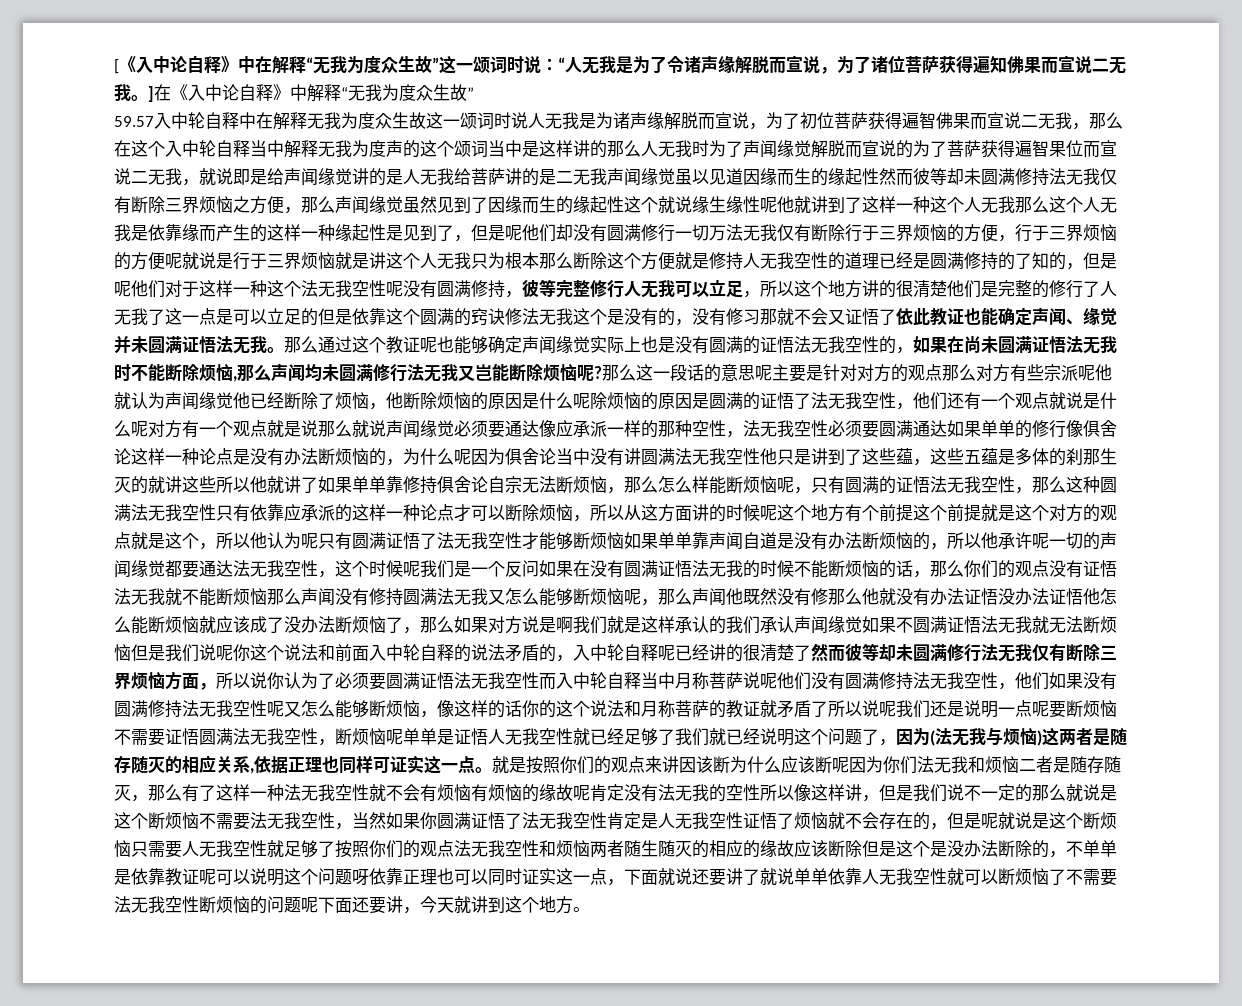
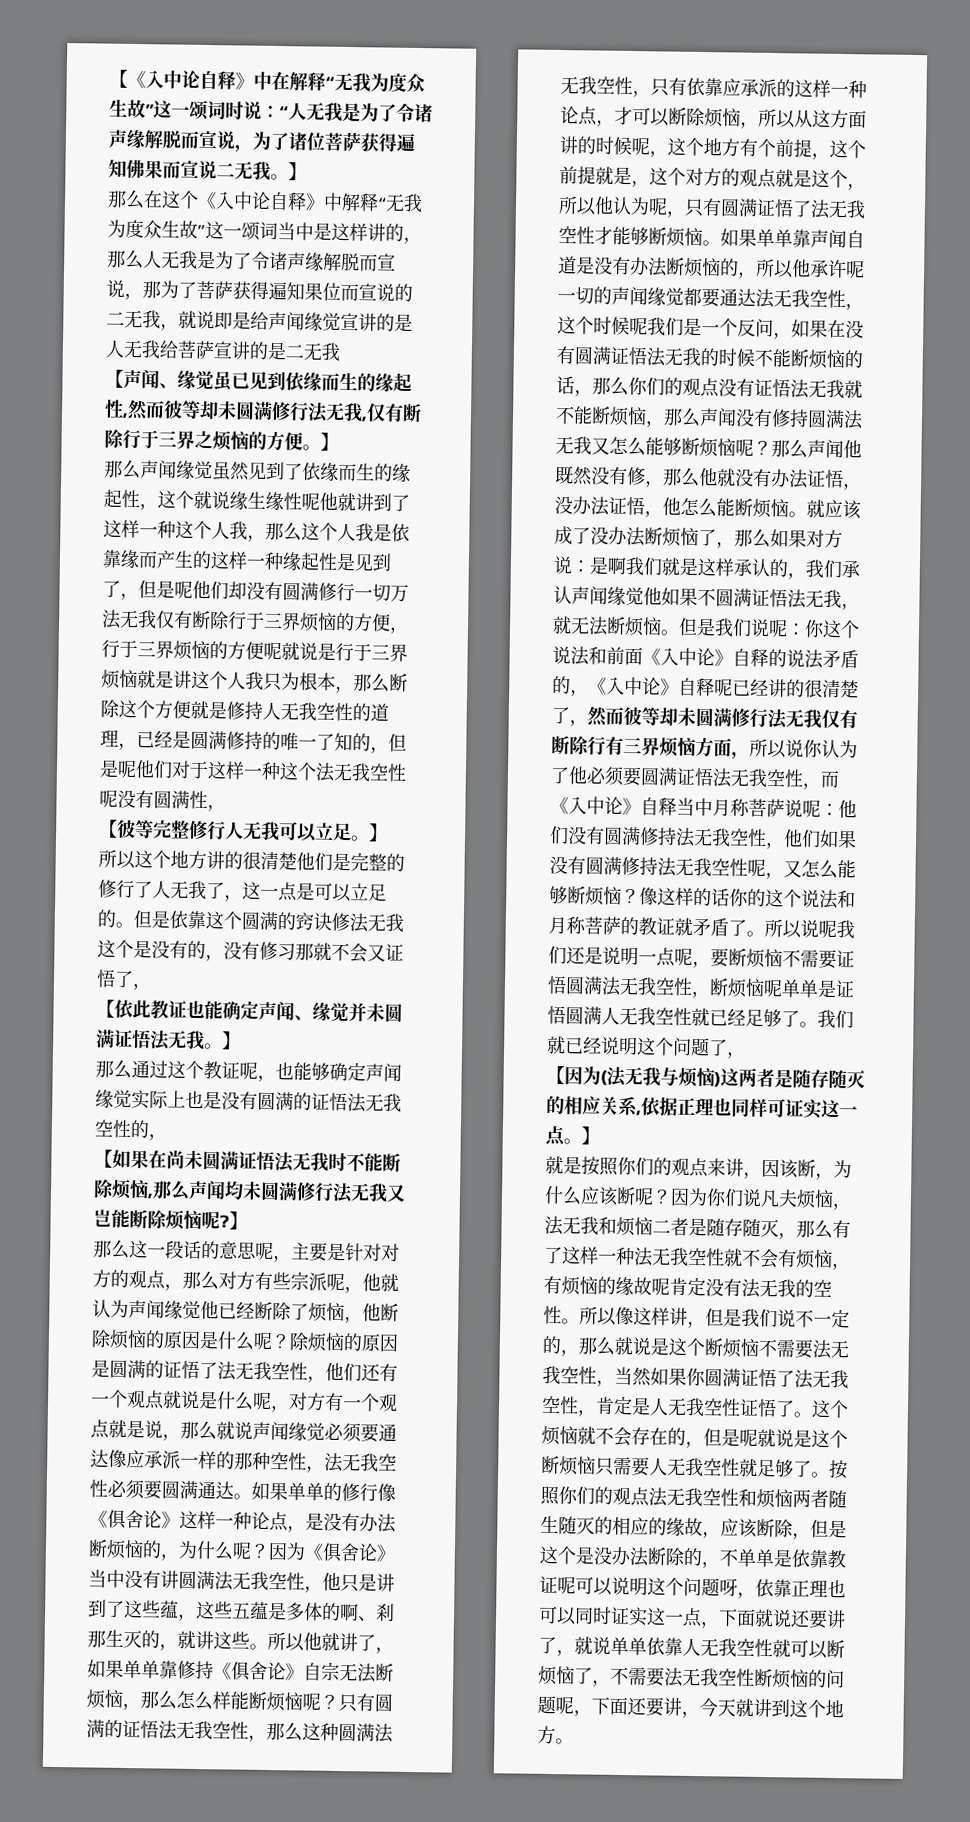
- [《入中论自释》中在解释“无我为度众生故”这一颂词时说：
+ 【《入中论自释》中在解释“无我为度众生故”这一颂词时说：
- “人无我是为了令诸声缘解脱而宣说，为了诸位菩萨获得遍知佛果而宣说二无我。]在《入中论自释》中解释“无我为度众生故”
- 59.57入中轮自释中在解释无我为度众生故这一颂词时说人无我是为诸声缘解脱而宣说，为了初位菩萨获得遍智佛果而宣说二无我，那么在这个入中轮自释当中解释无我为度声的这个颂词当中是这样讲的那么人无我时为了声闻缘觉解脱而宣说的为了菩萨获得遍智果位而宣说二无我，就说即是给声闻缘觉讲的是人无我给菩萨讲的是二无我声闻缘觉虽以见道因缘而生的缘起性然而彼等却未圆满修持法无我仅有断除三界烦恼之方便，那么声闻缘觉虽然见到了因缘而生的缘起性这个就说缘生缘性呢他就讲到了这样一种这个人无我那么这个人无我是依靠缘而产生的这样一种缘起性是见到了，但是呢他们却没有圆满修行一切万法无我仅有断除行于三界烦恼的方便，行于三界烦恼的方便呢就说是行于三界烦恼就是讲这个人无我只为根本那么断除这个方便就是修持人无我空性的道理已经是圆满修持的了知的，但是呢他们对于这样一种这个法无我空性呢没有圆满修持，彼等完整修行人无我可以立足，所以这个地方讲的很清楚他们是完整的修行了人无我了这一点是可以立足的但是依靠这个圆满的窍诀修法无我这个是没有的，没有修习那就不会又证悟了依此教证也能确定声闻、缘觉并未圆满证悟法无我。那么通过这个教证呢也能够确定声闻缘觉实际上也是没有圆满的证悟法无我空性的，如果在尚未圆满证悟法无我时不能断除烦恼,那么声闻均未圆满修行法无我又岂能断除烦恼呢?那么这一段话的意思呢主要是针对对方的观点那么对方有些宗派呢他就认为声闻缘觉他已经断除了烦恼，他断除烦恼的原因是什么呢除烦恼的原因是圆满的证悟了法无我空性，他们还有一个观点就说是什么呢对方有一个观点就是说那么就说声闻缘觉必须要通达像应承派一样的那种空性，法无我空性必须要圆满通达如果单单的修行像俱舍论这样一种论点是没有办法断烦恼的，为什么呢因为俱舍论当中没有讲圆满法无我空性他只是讲到了这些蕴，这些五蕴是多体的刹那生灭的就讲这些所以他就讲了如果单单靠修持俱舍论自宗无法断烦恼，那么怎么样能断烦恼呢，只有圆满的证悟法无我空性，那么这种圆满法无我空性只有依靠应承派的这样一种论点才可以断除烦恼，所以从这方面讲的时候呢这个地方有个前提这个前提就是这个对方的观点就是这个，所以他认为呢只有圆满证悟了法无我空性才能够断烦恼如果单单靠声闻自道是没有办法断烦恼的，所以他承许呢一切的声闻缘觉都要通达法无我空性，这个时候呢我们是一个反问如果在没有圆满证悟法无我的时候不能断烦恼的话，那么你们的观点没有证悟法无我就不能断烦恼那么声闻没有修持圆满法无我又怎么能够断烦恼呢，那么声闻他既然没有修那么他就没有办法证悟没办法证悟他怎么能断烦恼就应该成了没办法断烦恼了，那么如果对方说是啊我们就是这样承认的我们承认声闻缘觉如果不圆满证悟法无我就无法断烦恼但是我们说呢你这个说法和前面入中轮自释的说法矛盾的，入中轮自释呢已经讲的很清楚了然而彼等却未圆满修行法无我仅有断除三界烦恼方面，所以说你认为了必须要圆满证悟法无我空性而入中轮自释当中月称菩萨说呢他们没有圆满修持法无我空性，他们如果没有圆满修持法无我空性呢又怎么能够断烦恼，像这样的话你的这个说法和月称菩萨的教证就矛盾了所以说呢我们还是说明一点呢要断烦恼不需要证悟圆满法无我空性，断烦恼呢单单是证悟人无我空性就已经足够了我们就已经说明这个问题了，因为(法无我与烦恼)这两者是随存随灭的相应关系,依据正理也同样可证实这一点。就是按照你们的观点来讲因该断为什么应该断呢因为你们法无我和烦恼二者是随存随灭，那么有了这样一种法无我空性就不会有烦恼有烦恼的缘故呢肯定没有法无我的空性所以像这样讲，但是我们说不一定的那么就说是这个断烦恼不需要法无我空性，当然如果你圆满证悟了法无我空性肯定是人无我空性证悟了烦恼就不会存在的，但是呢就说是这个断烦恼只需要人无我空性就足够了按照你们的观点法无我空性和烦恼两者随生随灭的相应的缘故应该断除但是这个是没办法断除的，不单单是依靠教证呢可以说明这个问题呀依靠正理也可以同时证实这一点，下面就说还要讲了就说单单依靠人无我空性就可以断烦恼了不需要法无我空性断烦恼的问题呢下面还要讲，今天就讲到这个地方。
+ “人无我是为了令诸声缘解脱而宣说，为了诸位菩萨获得遍知佛果而宣说二无我。】
+ 那么在这个《入中论自释》中解释“无我为度众生故”这一颂词当中是这样讲的，那么人无我是为了令诸声缘解脱而宣说，那为了菩萨获得遍知果位而宣说的二无我，就说即是给声闻缘觉宣讲的是人无我给菩萨宣讲的是二无我
+ 【声闻、缘觉虽已见到依缘而生的缘起性,然而彼等却未圆满修行法无我,仅有断除行于三界之烦恼的方便。】
+ 那么声闻缘觉虽然见到了依缘而生的缘起性，这个就说缘生缘性呢他就讲到了这样一种这个人我，那么这个人我是依靠缘而产生的这样一种缘起性是见到了，但是呢他们却没有圆满修行一切万法无我仅有断除行于三界烦恼的方便，行于三界烦恼的方便呢就说是行于三界烦恼就是讲这个人我只为根本，那么断除这个方便就是修持人无我空性的道理，已经是圆满修持的唯一了知的，但是呢他们对于这样一种这个法无我空性呢没有圆满性，
+ 【彼等完整修行人无我可以立足。】
+ 所以这个地方讲的很清楚他们是完整的修行了人无我了，这一点是可以立足的。但是依靠这个圆满的窍诀修法无我这个是没有的，没有修习那就不会又证悟了，
+ 【依此教证也能确定声闻、缘觉并未圆满证悟法无我。】
+ 那么通过这个教证呢，也能够确定声闻缘觉实际上也是没有圆满的证悟法无我空性的，
+ 【如果在尚未圆满证悟法无我时不能断除烦恼,那么声闻均未圆满修行法无我又岂能断除烦恼呢?】
+ 那么这一段话的意思呢，主要是针对对方的观点，那么对方有些宗派呢，他就认为声闻缘觉他已经断除了烦恼，他断除烦恼的原因是什么呢？除烦恼的原因是圆满的证悟了法无我空性，他们还有一个观点就说是什么呢，对方有一个观点就是说，那么就说声闻缘觉必须要通达像应承派一样的那种空性，法无我空性必须要圆满通达。如果单单的修行像《俱舍论》这样一种论点，是没有办法断烦恼的，为什么呢？因为《俱舍论》当中没有讲圆满法无我空性，他只是讲到了这些蕴，这些五蕴是多体的啊、刹那生灭的，就讲这些。所以他就讲了，如果单单靠修持《俱舍论》自宗无法断烦恼，那么怎么样能断烦恼呢？只有圆满的证悟法无我空性，那么这种圆满法无我空性，只有依靠应承派的这样一种论点，才可以断除烦恼，所以从这方面讲的时候呢，这个地方有个前提，这个前提就是，这个对方的观点就是这个，所以他认为呢，只有圆满证悟了法无我空性才能够断烦恼。如果单单靠声闻自道是没有办法断烦恼的，所以他承许呢一切的声闻缘觉都要通达法无我空性，这个时候呢我们是一个反问，如果在没有圆满证悟法无我的时候不能断烦恼的话，那么你们的观点没有证悟法无我就不能断烦恼，那么声闻没有修持圆满法无我又怎么能够断烦恼呢？那么声闻他既然没有修，那么他就没有办法证悟，没办法证悟，他怎么能断烦恼。就应该成了没办法断烦恼了，那么如果对方说：是啊我们就是这样承认的，我们承认声闻缘觉他如果不圆满证悟法无我，就无法断烦恼。但是我们说呢：你这个说法和前面《入中论》自释的说法矛盾的，《入中论》自释呢已经讲的很清楚了，然而彼等却未圆满修行法无我仅有断除行有三界烦恼方面，所以说你认为了他必须要圆满证悟法无我空性，而《入中论》自释当中月称菩萨说呢：他们没有圆满修持法无我空性，他们如果没有圆满修持法无我空性呢，又怎么能够断烦恼？像这样的话你的这个说法和月称菩萨的教证就矛盾了。所以说呢我们还是说明一点呢，要断烦恼不需要证悟圆满法无我空性，断烦恼呢单单是证悟圆满人无我空性就已经足够了。我们就已经说明这个问题了，
+ 【因为(法无我与烦恼)这两者是随存随灭的相应关系,依据正理也同样可证实这一点。】
+ 就是按照你们的观点来讲，因该断，为什么应该断呢？因为你们说凡夫烦恼，法无我和烦恼二者是随存随灭，那么有了这样一种法无我空性就不会有烦恼，有烦恼的缘故呢肯定没有法无我的空性。所以像这样讲，但是我们说不一定的，那么就说是这个断烦恼不需要法无我空性，当然如果你圆满证悟了法无我空性，肯定是人无我空性证悟了。这个烦恼就不会存在的，但是呢就说是这个断烦恼只需要人无我空性就足够了。按照你们的观点法无我空性和烦恼两者随生随灭的相应的缘故，应该断除，但是这个是没办法断除的，不单单是依靠教证呢可以说明这个问题呀，依靠正理也可以同时证实这一点，下面就说还要讲了，就说单单依靠人无我空性就可以断烦恼了，不需要法无我空性断烦恼的问题呢，下面还要讲，今天就讲到这个地方。

